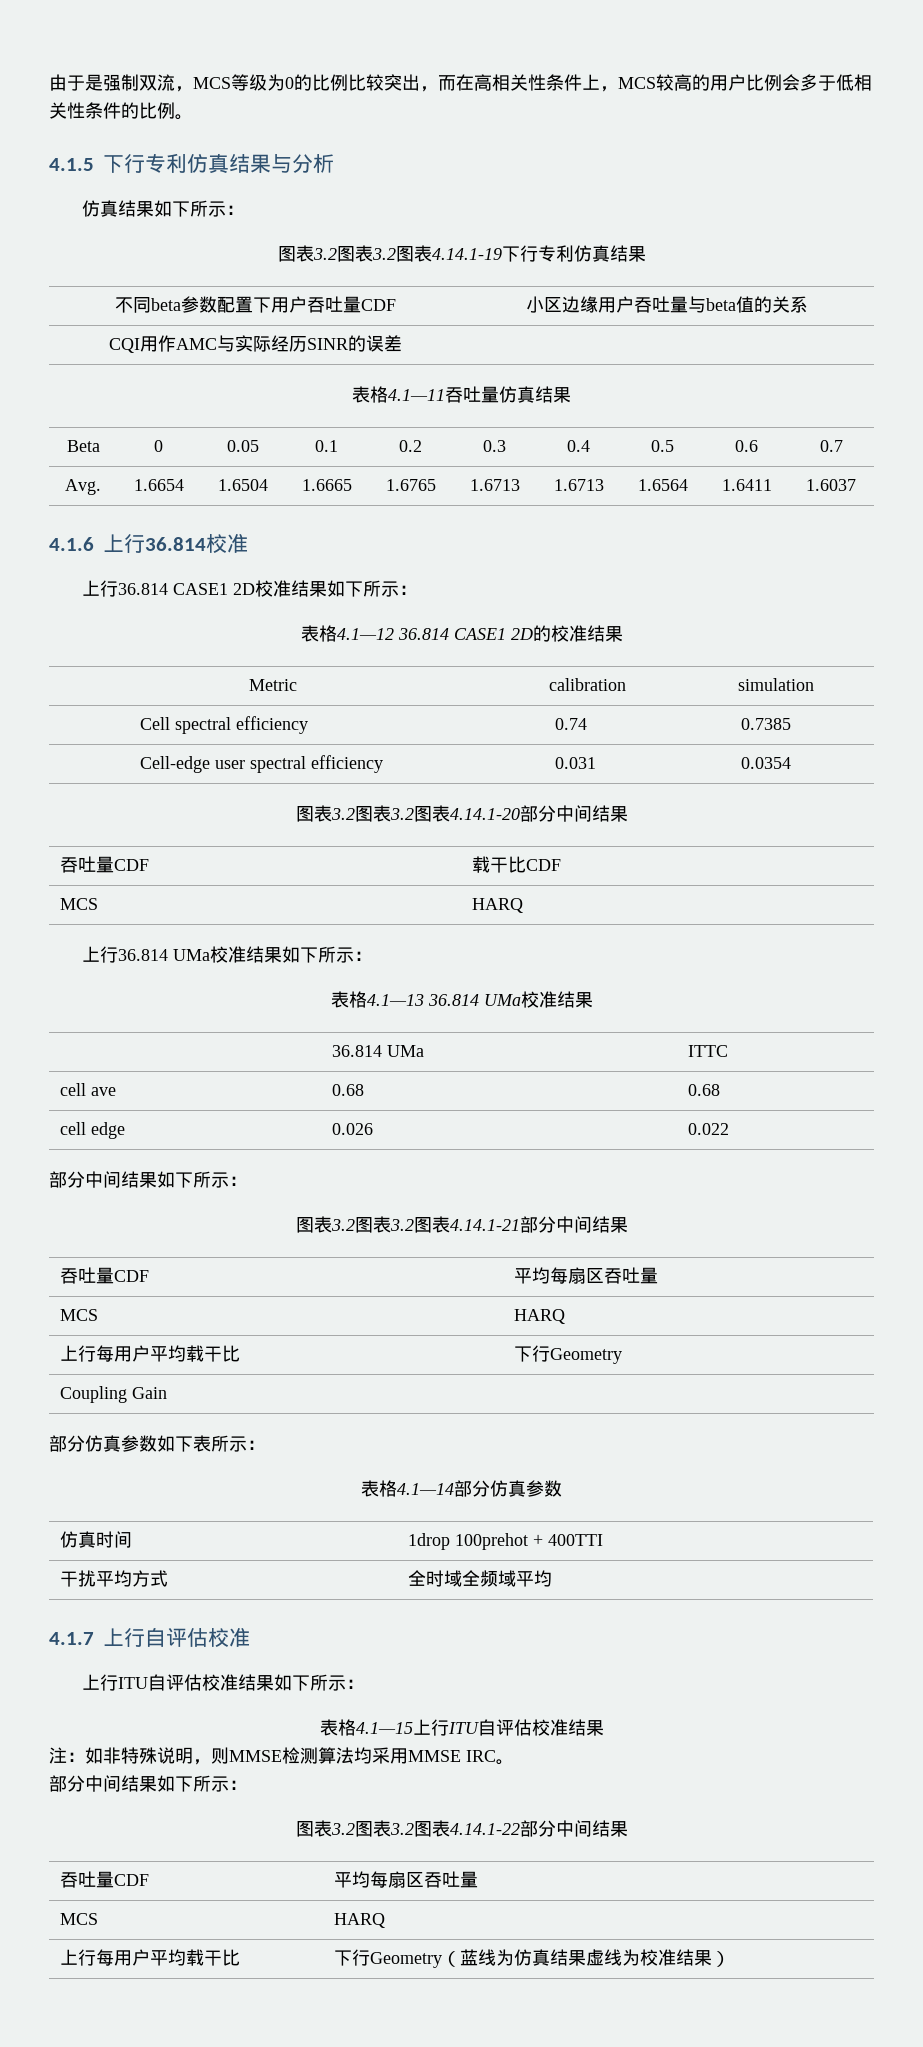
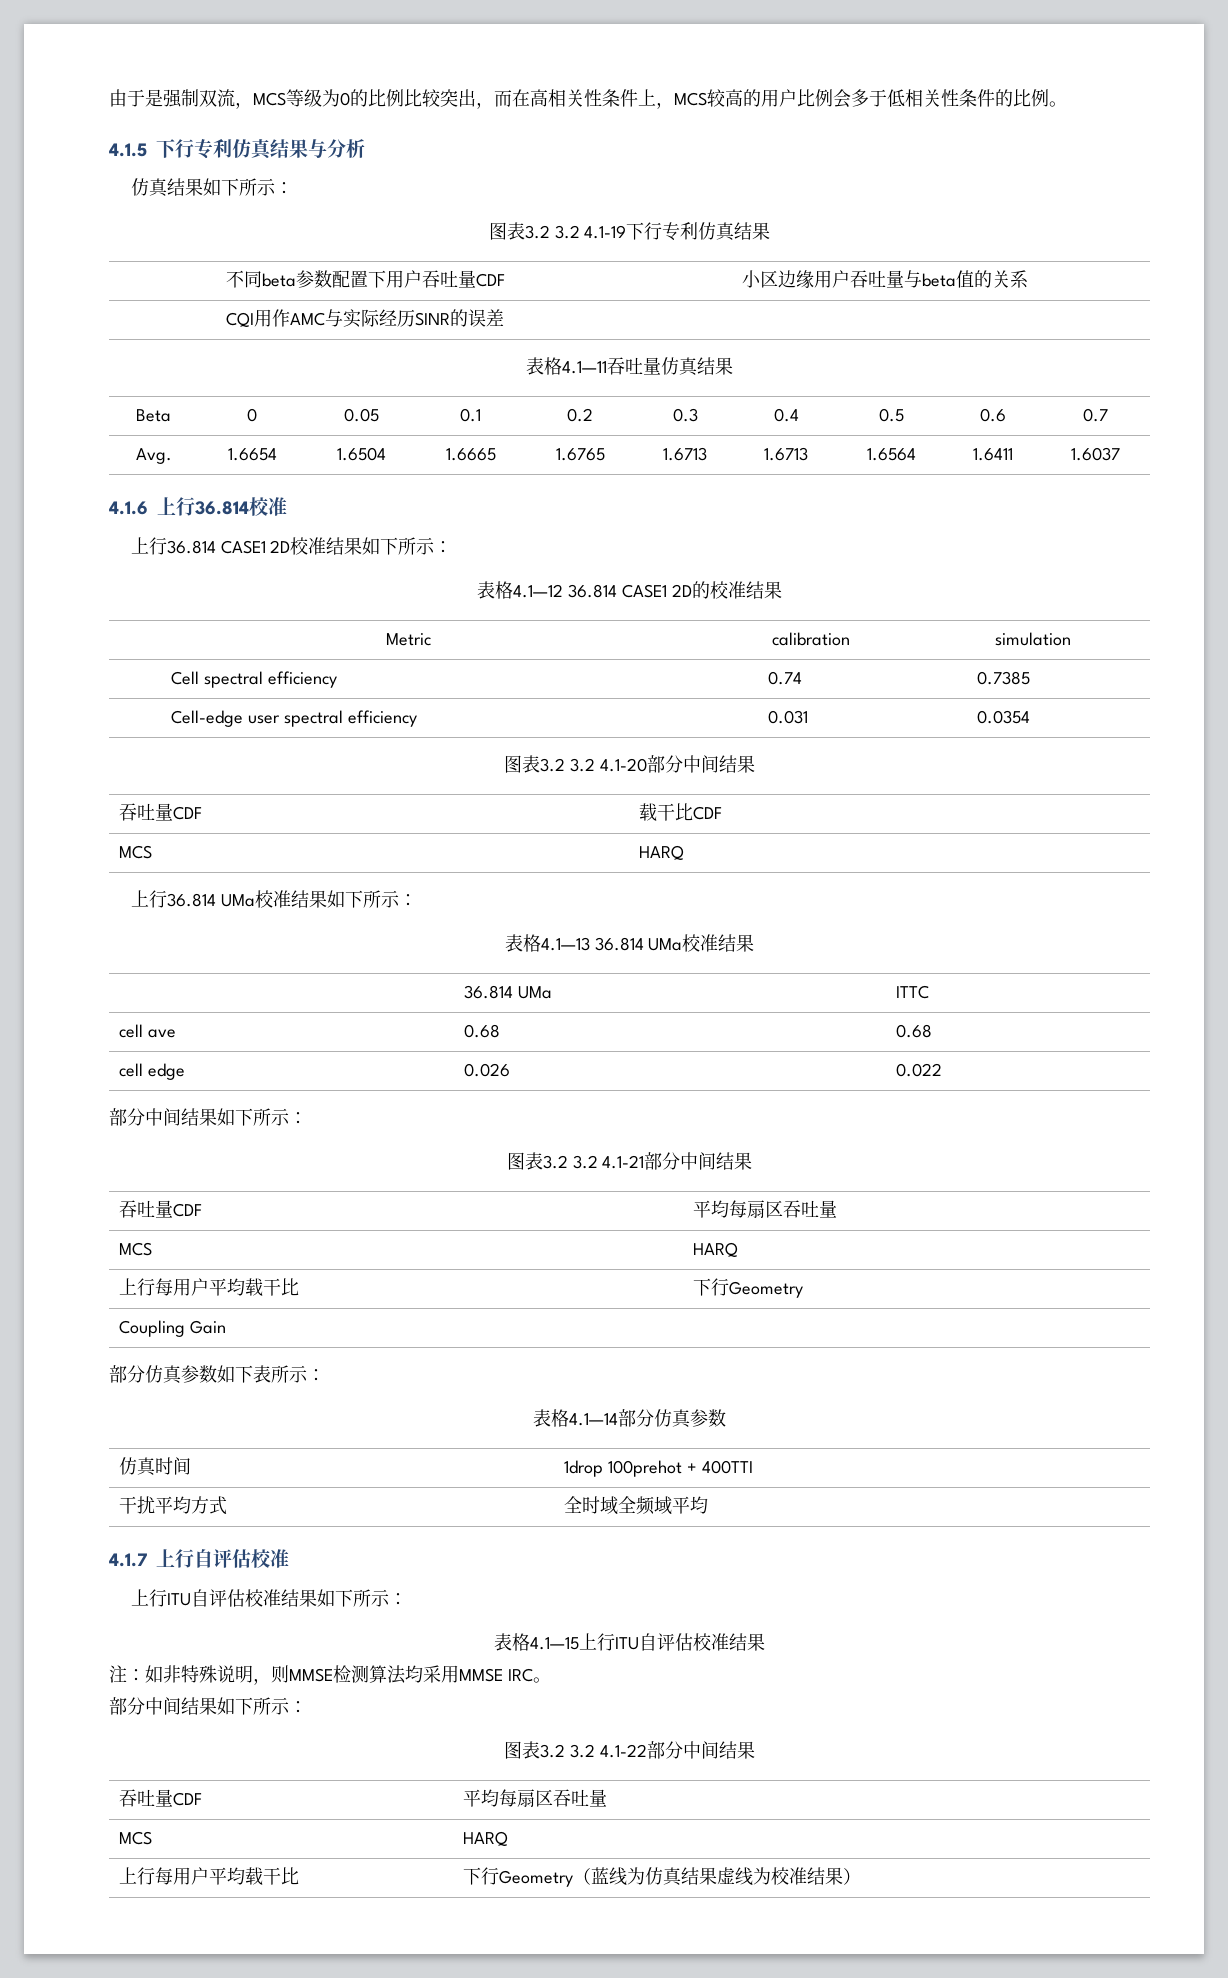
- 图表3.2图表3.2图表4.14.1-19下行专利仿真结果
+ 图表3.2 3.2 4.1-19下行专利仿真结果
- 图表3.2图表3.2图表4.14.1-20部分中间结果
+ 图表3.2 3.2 4.1-20部分中间结果
- 图表3.2图表3.2图表4.14.1-21部分中间结果
+ 图表3.2 3.2 4.1-21部分中间结果
- 图表3.2图表3.2图表4.14.1-22部分中间结果
+ 图表3.2 3.2 4.1-22部分中间结果

